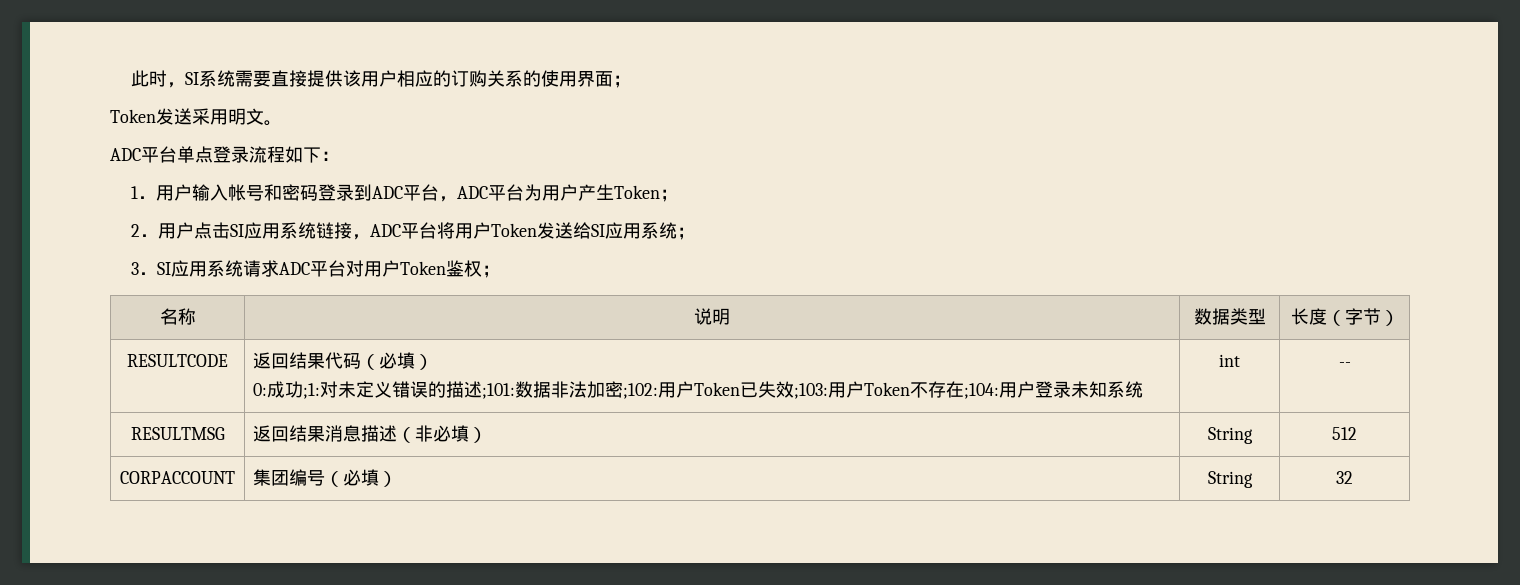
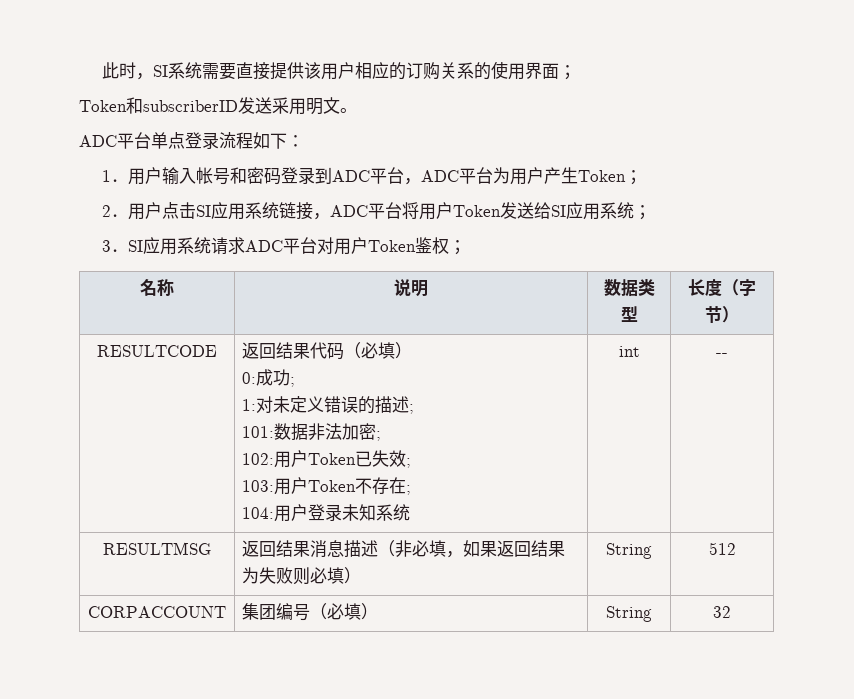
- Token发送采用明文。
+ Token和subscriberID发送采用明文。
  RESULTCODE | 返回结果代码（必填）
- 0:成功;1:对未定义错误的描述;101:数据非法加密;102:用户Token已失效;103:用户Token不存在;104:用户登录未知系统 | int | --
+ 0:成功;
+ 1:对未定义错误的描述;
+ 101:数据非法加密;
+ 102:用户Token已失效;
+ 103:用户Token不存在;
+ 104:用户登录未知系统 | int | --
- RESULTMSG | 返回结果消息描述（非必填） | String | 512
+ RESULTMSG | 返回结果消息描述（非必填，如果返回结果为失败则必填） | String | 512

